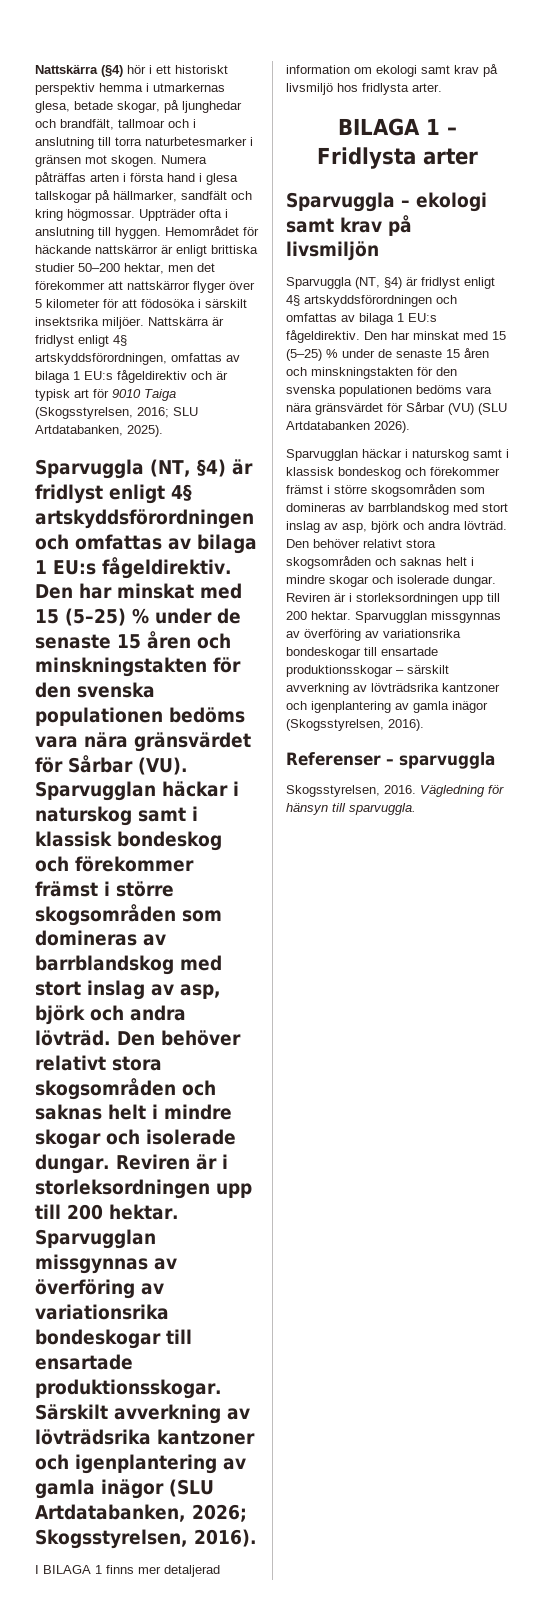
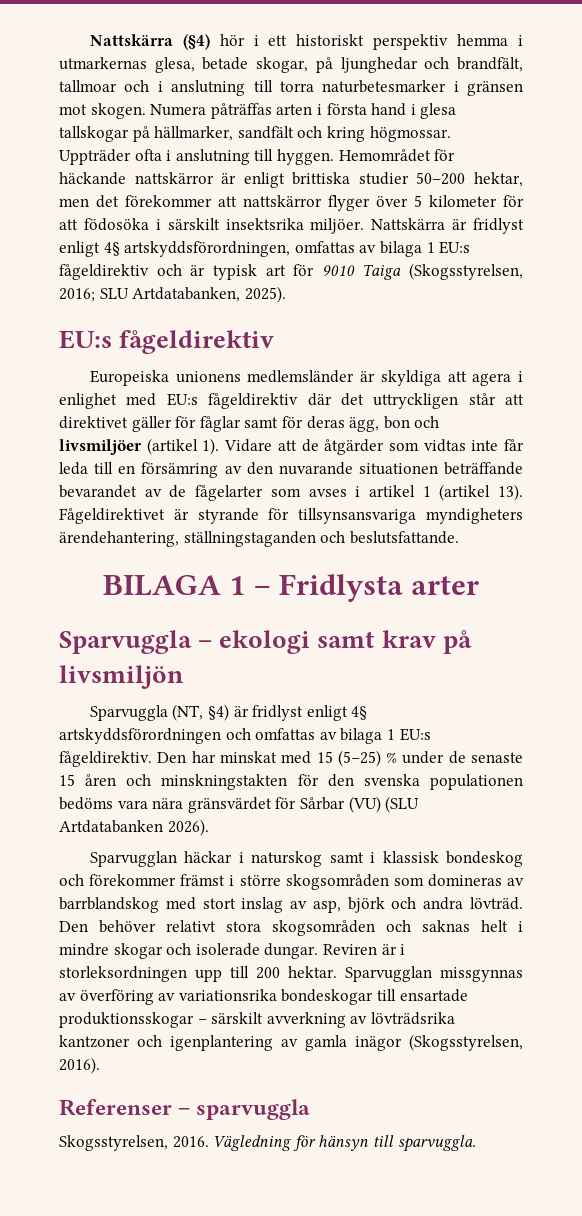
  Nattskärra är fridlyst enligt 4§ artskyddsförordningen, omfattas av bilaga 1 EU:s fågeldirektiv och är typisk art för 9010 Taiga (Skogsstyrelsen, 2016; SLU Artdatabanken, 2025).
- Sparvuggla (NT, §4) är fridlyst enligt 4§ artskyddsförordningen och omfattas av bilaga 1 EU:s fågeldirektiv. Den har minskat med 15 (5–25) % under de senaste 15 åren och minskningstakten för den svenska populationen bedöms vara nära gränsvärdet för Sårbar (VU). Sparvugglan häckar i naturskog samt i klassisk bondeskog och förekommer främst i större skogsområden som domineras av barrblandskog med stort inslag av asp, björk och andra lövträd. Den behöver relativt stora skogsområden och saknas helt i mindre skogar och isolerade dungar. Reviren är i storleksordningen upp till 200 hektar. Sparvugglan missgynnas av överföring av variationsrika bondeskogar till ensartade produktionsskogar. Särskilt avverkning av lövträdsrika kantzoner och igenplantering av gamla inägor (SLU Artdatabanken, 2026; Skogsstyrelsen, 2016).
- I BILAGA 1 finns mer detaljerad information om ekologi samt krav på livsmiljö hos fridlysta arter.
+ EU:s fågeldirektiv
+ Europeiska unionens medlemsländer är skyldiga att agera i enlighet med EU:s fågeldirektiv där det uttryckligen står att direktivet gäller för fåglar samt för deras ägg, bon och livsmiljöer (artikel 1). Vidare att de åtgärder som vidtas inte får leda till en försämring av den nuvarande situationen beträffande bevarandet av de fågelarter som avses i artikel 1 (artikel 13). Fågeldirektivet är styrande för tillsynsansvariga myndigheters ärendehantering, ställningstaganden och beslutsfattande.

